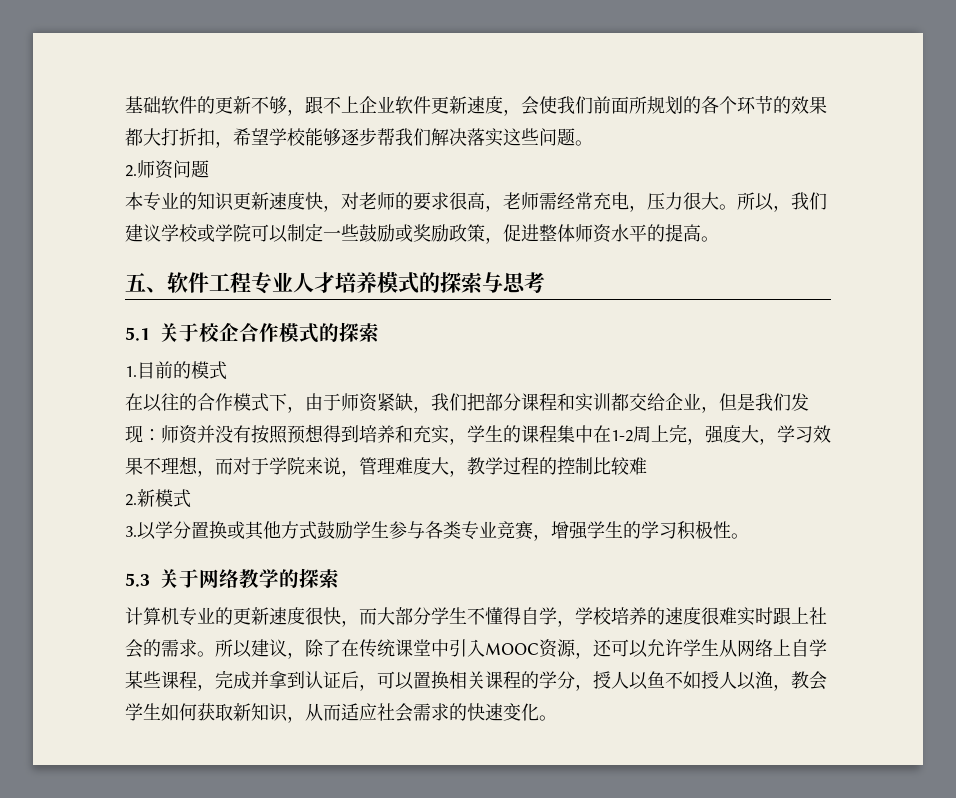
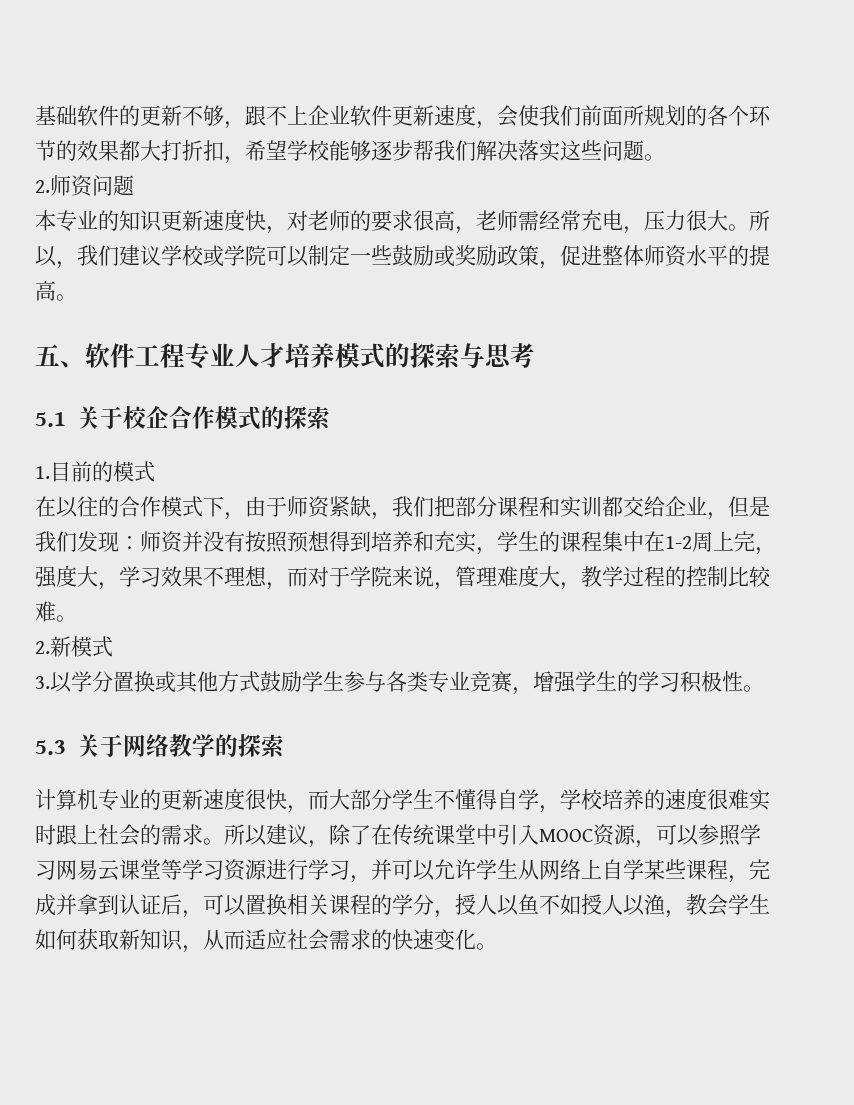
- 在以往的合作模式下，由于师资紧缺，我们把部分课程和实训都交给企业，但是我们发现：师资并没有按照预想得到培养和充实，学生的课程集中在1-2周上完，强度大，学习效果不理想，而对于学院来说，管理难度大，教学过程的控制比较难
+ 在以往的合作模式下，由于师资紧缺，我们把部分课程和实训都交给企业，但是我们发现：师资并没有按照预想得到培养和充实，学生的课程集中在1-2周上完，强度大，学习效果不理想，而对于学院来说，管理难度大，教学过程的控制比较难。
- 所以建议，除了在传统课堂中引入MOOC资源，还可以允许学生从网络上自学某些课程，完成并拿到认证后，可以置换相关课程的学分，授人以鱼不如授人以渔，教会学生如何获取新知识，从而适应社会需求的快速变化。
+ 所以建议，除了在传统课堂中引入MOOC资源，可以参照学习网易云课堂等学习资源进行学习，并可以允许学生从网络上自学某些课程，完成并拿到认证后，可以置换相关课程的学分，授人以鱼不如授人以渔，教会学生如何获取新知识，从而适应社会需求的快速变化。

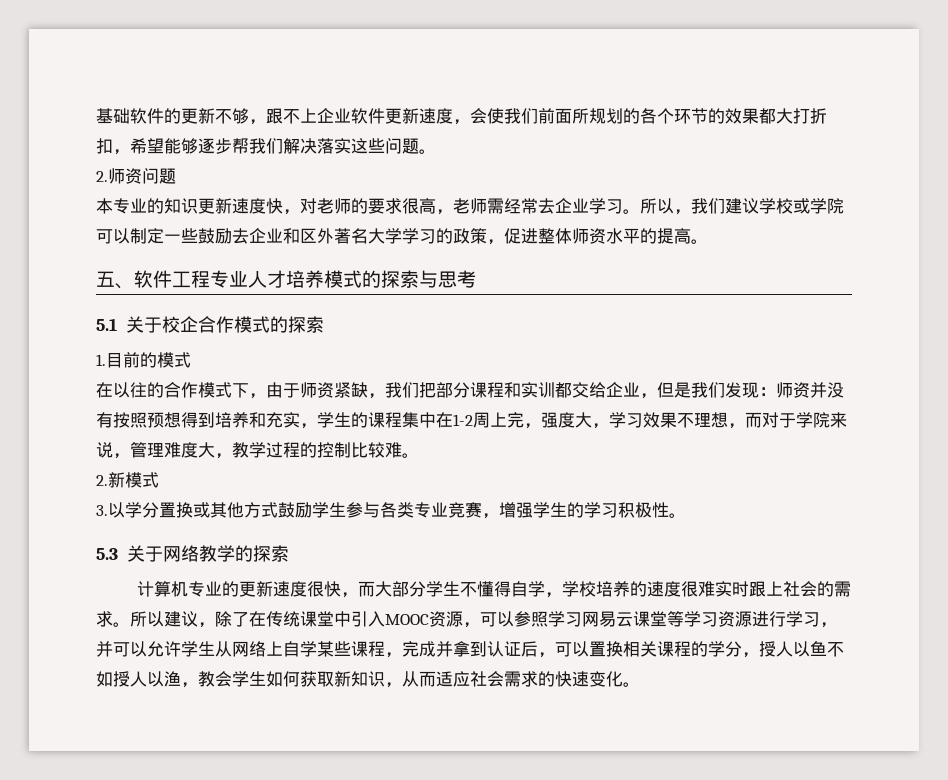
- 基础软件的更新不够，跟不上企业软件更新速度，会使我们前面所规划的各个环节的效果都大打折扣，希望学校能够逐步帮我们解决落实这些问题。
+ 基础软件的更新不够，跟不上企业软件更新速度，会使我们前面所规划的各个环节的效果都大打折扣，希望能够逐步帮我们解决落实这些问题。
- 本专业的知识更新速度快，对老师的要求很高，老师需经常充电，压力很大。
+ 本专业的知识更新速度快，对老师的要求很高，老师需经常去企业学习。
- 所以，我们建议学校或学院可以制定一些鼓励或奖励政策，促进整体师资水平的提高。
+ 所以，我们建议学校或学院可以制定一些鼓励去企业和区外著名大学学习的政策，促进整体师资水平的提高。

